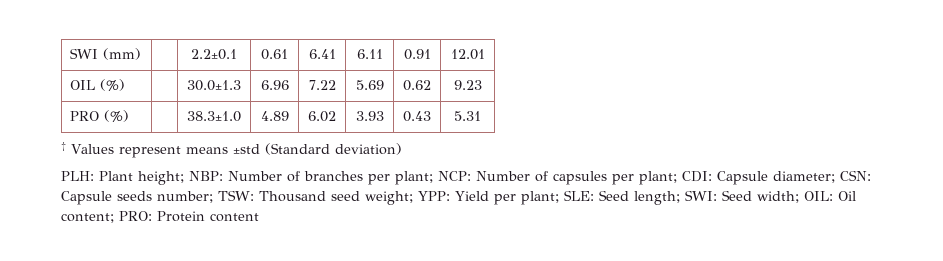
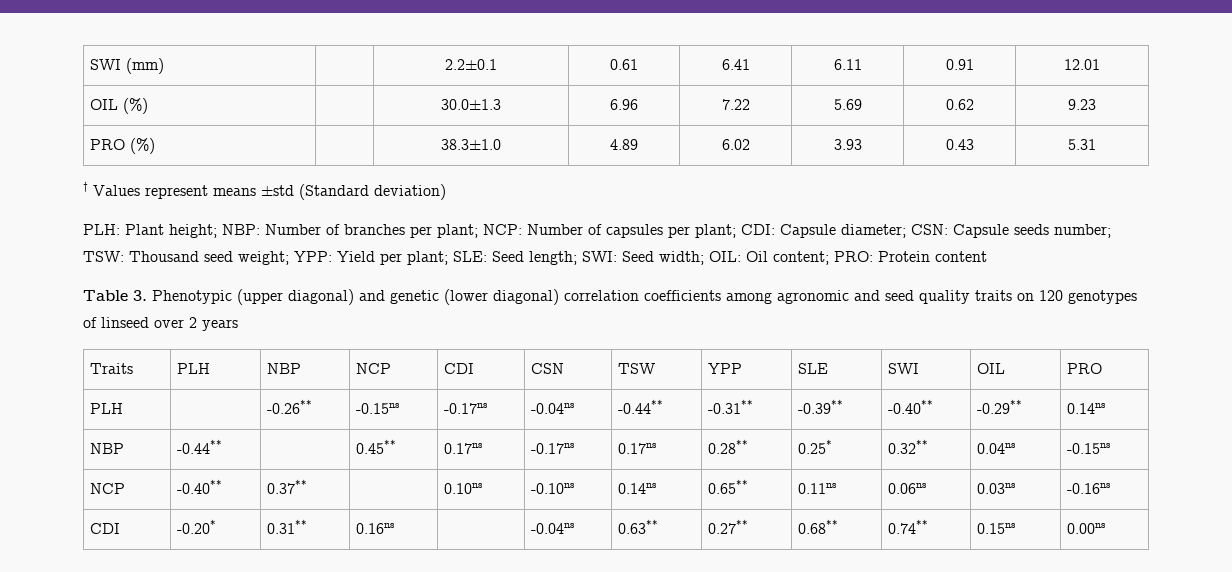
+ Table 3. Phenotypic (upper diagonal) and genetic (lower diagonal) correlation coefficients among agronomic and seed quality traits on 120 genotypes of linseed over 2 years
+ Traits | PLH | NBP | NCP | CDI | CSN | TSW | YPP | SLE | SWI | OIL | PRO
+ PLH | | -0.26** | -0.15ns | -0.17ns | -0.04ns | -0.44** | -0.31** | -0.39** | -0.40** | -0.29** | 0.14ns
+ NBP | -0.44** | | 0.45** | 0.17ns | -0.17ns | 0.17ns | 0.28** | 0.25* | 0.32** | 0.04ns | -0.15ns
+ NCP | -0.40** | 0.37** | | 0.10ns | -0.10ns | 0.14ns | 0.65** | 0.11ns | 0.06ns | 0.03ns | -0.16ns
+ CDI | -0.20* | 0.31** | 0.16ns | | -0.04ns | 0.63** | 0.27** | 0.68** | 0.74** | 0.15ns | 0.00ns

